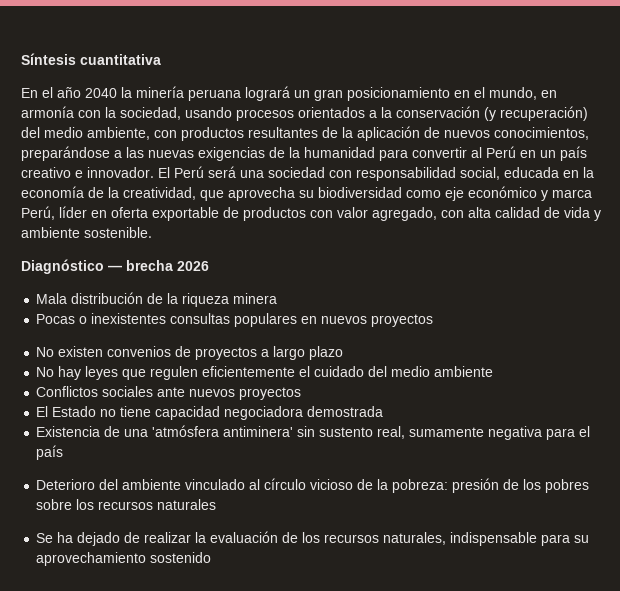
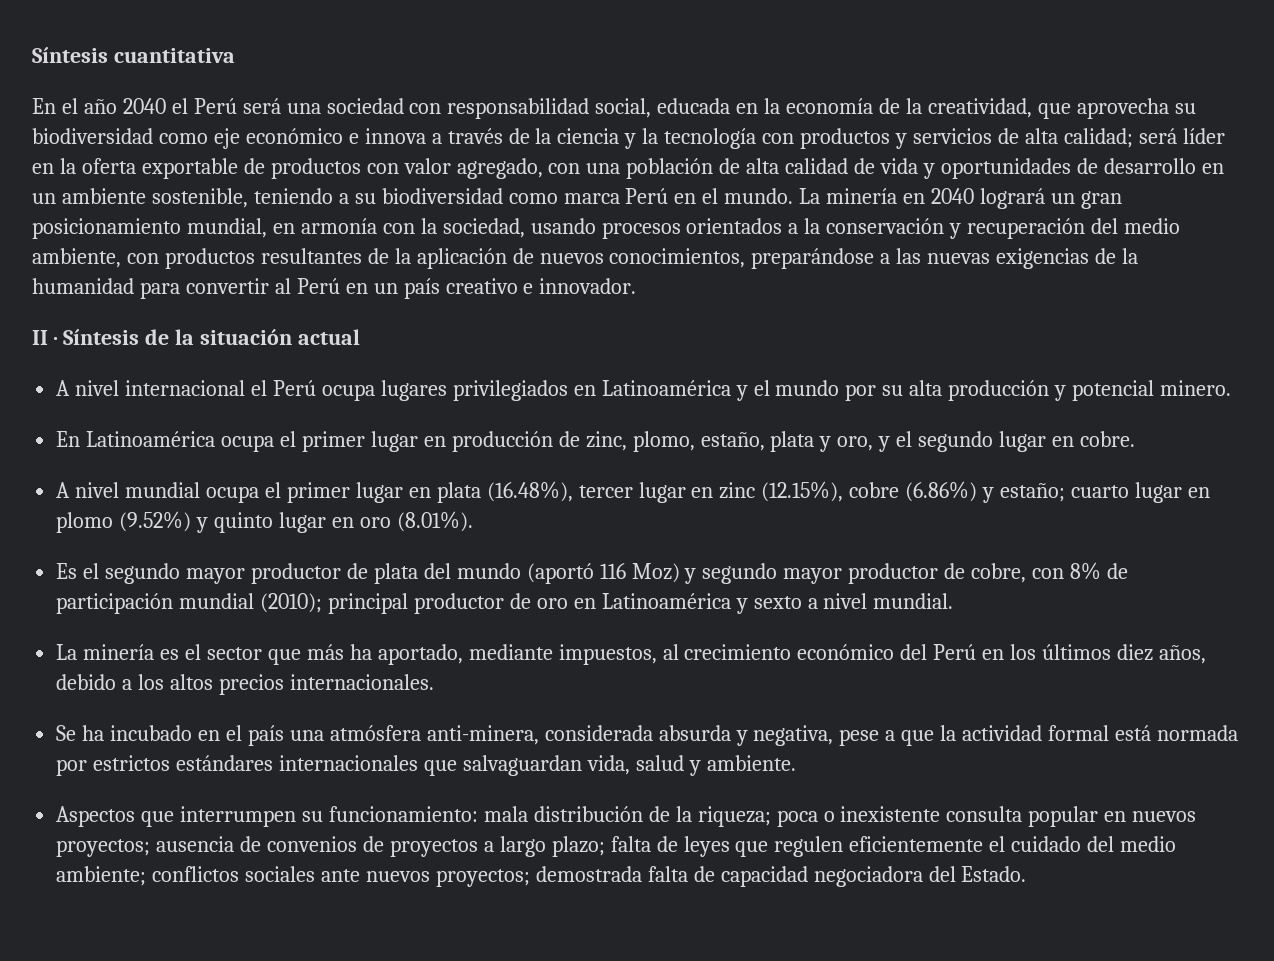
- En el año 2040 la minería peruana logrará un gran posicionamiento en el mundo, en armonía con la sociedad, usando procesos orientados a la conservación (y recuperación) del medio ambiente, con productos resultantes de la aplicación de nuevos conocimientos, preparándose a las nuevas exigencias de la humanidad para convertir al Perú en un país creativo e innovador. El Perú será una sociedad con responsabilidad social, educada en la economía de la creatividad, que aprovecha su biodiversidad como eje económico y marca Perú, líder en oferta exportable de productos con valor agregado, con alta calidad de vida y ambiente sostenible.
- Diagnóstico — brecha 2026
- Mala distribución de la riqueza minera
- Pocas o inexistentes consultas populares en nuevos proyectos
- No existen convenios de proyectos a largo plazo
- No hay leyes que regulen eficientemente el cuidado del medio ambiente
- Conflictos sociales ante nuevos proyectos
- El Estado no tiene capacidad negociadora demostrada
- Existencia de una 'atmósfera antiminera' sin sustento real, sumamente negativa para el país
- Deterioro del ambiente vinculado al círculo vicioso de la pobreza: presión de los pobres sobre los recursos naturales
- Se ha dejado de realizar la evaluación de los recursos naturales, indispensable para su aprovechamiento sostenido
+ En el año 2040 el Perú será una sociedad con responsabilidad social, educada en la economía de la creatividad, que aprovecha su biodiversidad como eje económico e innova a través de la ciencia y la tecnología con productos y servicios de alta calidad; será líder en la oferta exportable de productos con valor agregado, con una población de alta calidad de vida y oportunidades de desarrollo en un ambiente sostenible, teniendo a su biodiversidad como marca Perú en el mundo. La minería en 2040 logrará un gran posicionamiento mundial, en armonía con la sociedad, usando procesos orientados a la conservación y recuperación del medio ambiente, con productos resultantes de la aplicación de nuevos conocimientos, preparándose a las nuevas exigencias de la humanidad para convertir al Perú en un país creativo e innovador.
+ II · Síntesis de la situación actual
+ A nivel internacional el Perú ocupa lugares privilegiados en Latinoamérica y el mundo por su alta producción y potencial minero.
+ En Latinoamérica ocupa el primer lugar en producción de zinc, plomo, estaño, plata y oro, y el segundo lugar en cobre.
+ A nivel mundial ocupa el primer lugar en plata (16.48%), tercer lugar en zinc (12.15%), cobre (6.86%) y estaño; cuarto lugar en plomo (9.52%) y quinto lugar en oro (8.01%).
+ Es el segundo mayor productor de plata del mundo (aportó 116 Moz) y segundo mayor productor de cobre, con 8% de participación mundial (2010); principal productor de oro en Latinoamérica y sexto a nivel mundial.
+ La minería es el sector que más ha aportado, mediante impuestos, al crecimiento económico del Perú en los últimos diez años, debido a los altos precios internacionales.
+ Se ha incubado en el país una atmósfera anti-minera, considerada absurda y negativa, pese a que la actividad formal está normada por estrictos estándares internacionales que salvaguardan vida, salud y ambiente.
+ Aspectos que interrumpen su funcionamiento: mala distribución de la riqueza; poca o inexistente consulta popular en nuevos proyectos; ausencia de convenios de proyectos a largo plazo; falta de leyes que regulen eficientemente el cuidado del medio ambiente; conflictos sociales ante nuevos proyectos; demostrada falta de capacidad negociadora del Estado.

